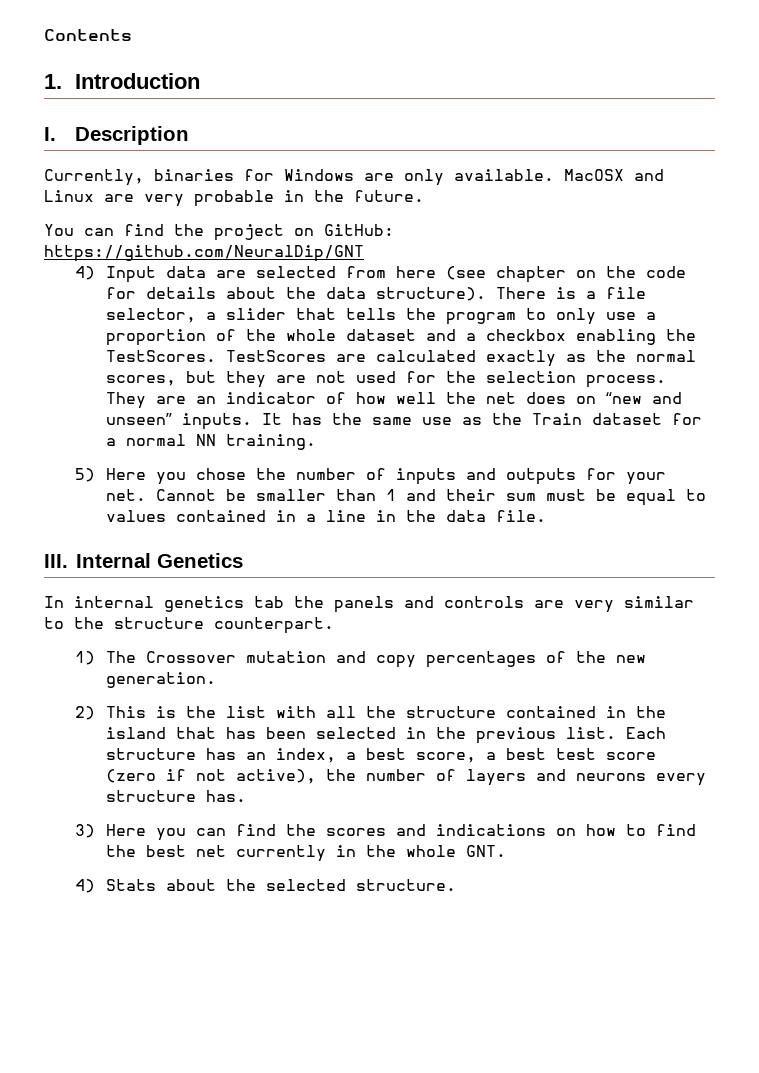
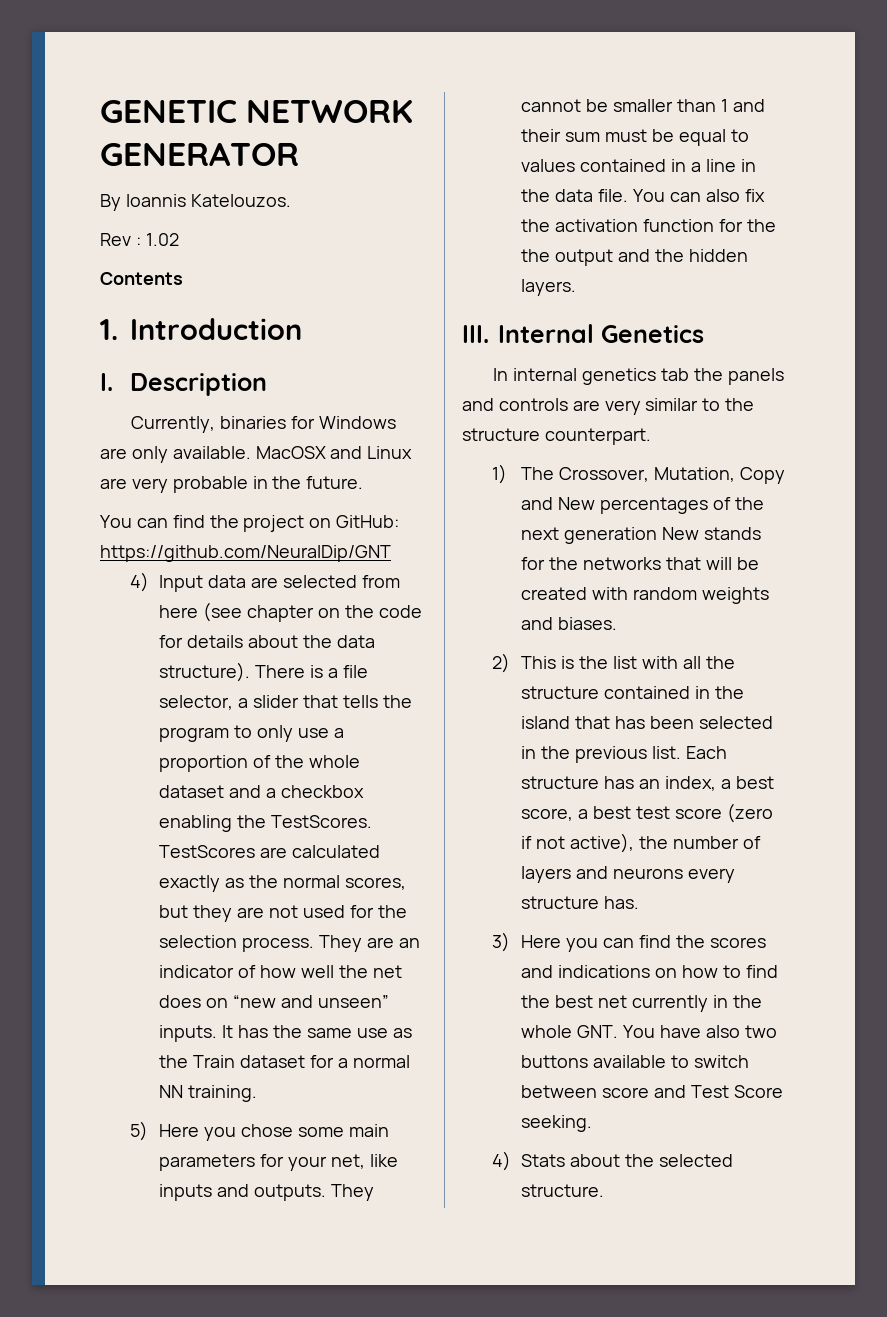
+ GENETIC NETWORK GENERATOR
+ By Ioannis Katelouzos.
+ Rev : 1.02
- 5) Here you chose the number of inputs and outputs for your net. Cannot be smaller than 1 and their sum must be equal to values contained in a line in the data file.
+ 5) Here you chose some main parameters for your net, like inputs and outputs. They cannot be smaller than 1 and their sum must be equal to values contained in a line in the data file. You can also fix the activation function for the the output and the hidden layers.
- 1) The Crossover mutation and copy percentages of the new generation.
+ 1) The Crossover, Mutation, Copy and New percentages of the next generation New stands for the networks that will be created with random weights and biases.
- 3) Here you can find the scores and indications on how to find the best net currently in the whole GNT.
+ 3) Here you can find the scores and indications on how to find the best net currently in the whole GNT. You have also two buttons available to switch between score and Test Score seeking.

